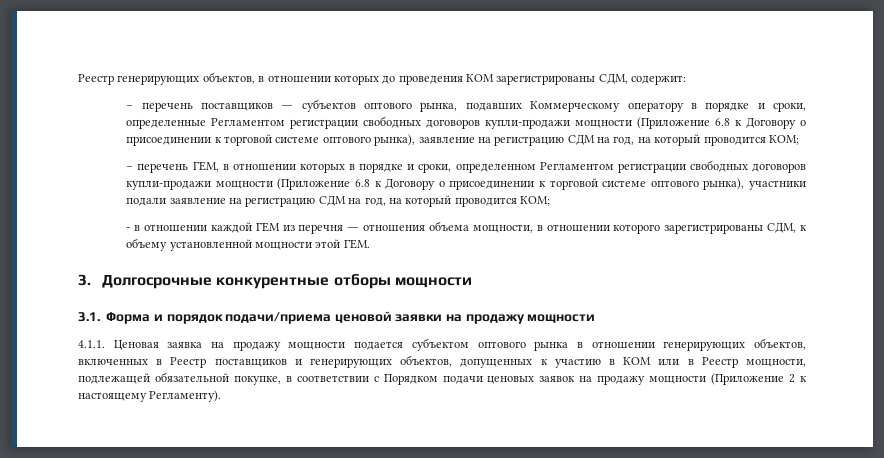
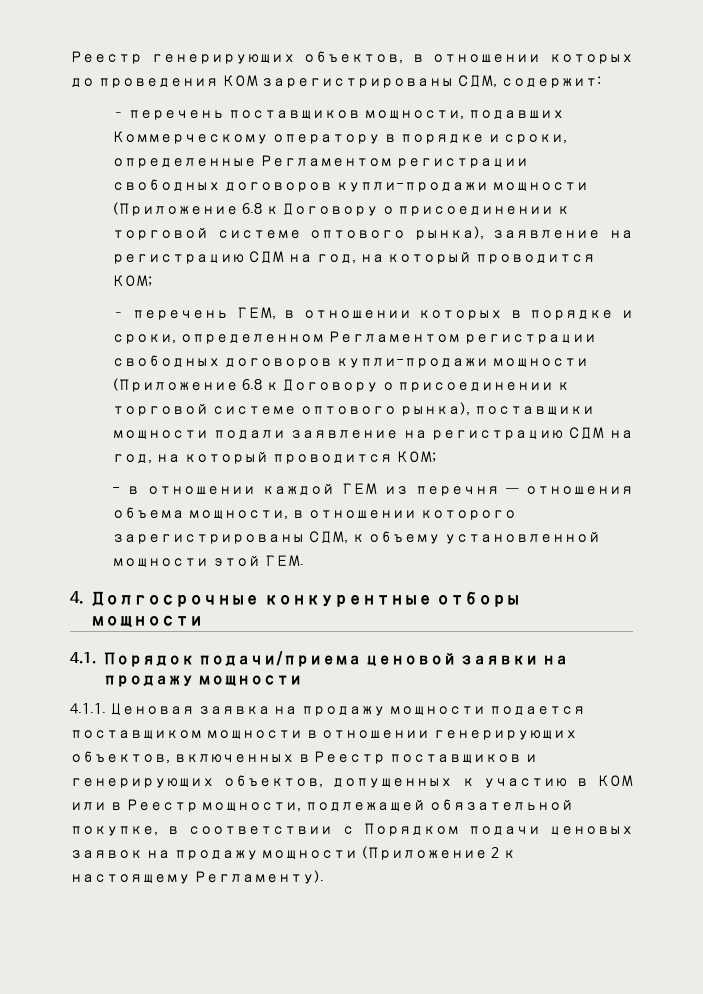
- – перечень поставщиков ― субъектов оптового рынка, подавших Коммерческому оператору в порядке и сроки, определенные Регламентом регистрации свободных договоров купли-продажи мощности (Приложение 6.8 к Договору о присоединении к торговой системе оптового рынка), заявление на регистрацию СДМ на год, на который проводится КОМ;
+ – перечень поставщиков мощности, подавших Коммерческому оператору в порядке и сроки, определенные Регламентом регистрации свободных договоров купли-продажи мощности (Приложение 6.8 к Договору о присоединении к торговой системе оптового рынка), заявление на регистрацию СДМ на год, на который проводится КОМ;
- – перечень ГЕМ, в отношении которых в порядке и сроки, определенном Регламентом регистрации свободных договоров купли-продажи мощности (Приложение 6.8 к Договору о присоединении к торговой системе оптового рынка), участники подали заявление на регистрацию СДМ на год, на который проводится КОМ;
+ – перечень ГЕМ, в отношении которых в порядке и сроки, определенном Регламентом регистрации свободных договоров купли-продажи мощности (Приложение 6.8 к Договору о присоединении к торговой системе оптового рынка), поставщики мощности подали заявление на регистрацию СДМ на год, на который проводится КОМ;
- 3. Долгосрочные конкурентные отборы мощности
+ 4. Долгосрочные конкурентные отборы мощности
- 3.1. Форма и порядок подачи/приема ценовой заявки на продажу мощности
+ 4.1. Порядок подачи/приема ценовой заявки на продажу мощности
- 4.1.1. Ценовая заявка на продажу мощности подается субъектом оптового рынка в отношении генерирующих объектов, включенных в Реестр поставщиков и генерирующих объектов, допущенных к участию в КОМ или в Реестр мощности, подлежащей обязательной покупке, в соответствии с Порядком подачи ценовых заявок на продажу мощности (Приложение 2 к настоящему Регламенту).
+ 4.1.1. Ценовая заявка на продажу мощности подается поставщиком мощности в отношении генерирующих объектов, включенных в Реестр поставщиков и генерирующих объектов, допущенных к участию в КОМ или в Реестр мощности, подлежащей обязательной покупке, в соответствии с Порядком подачи ценовых заявок на продажу мощности (Приложение 2 к настоящему Регламенту).

